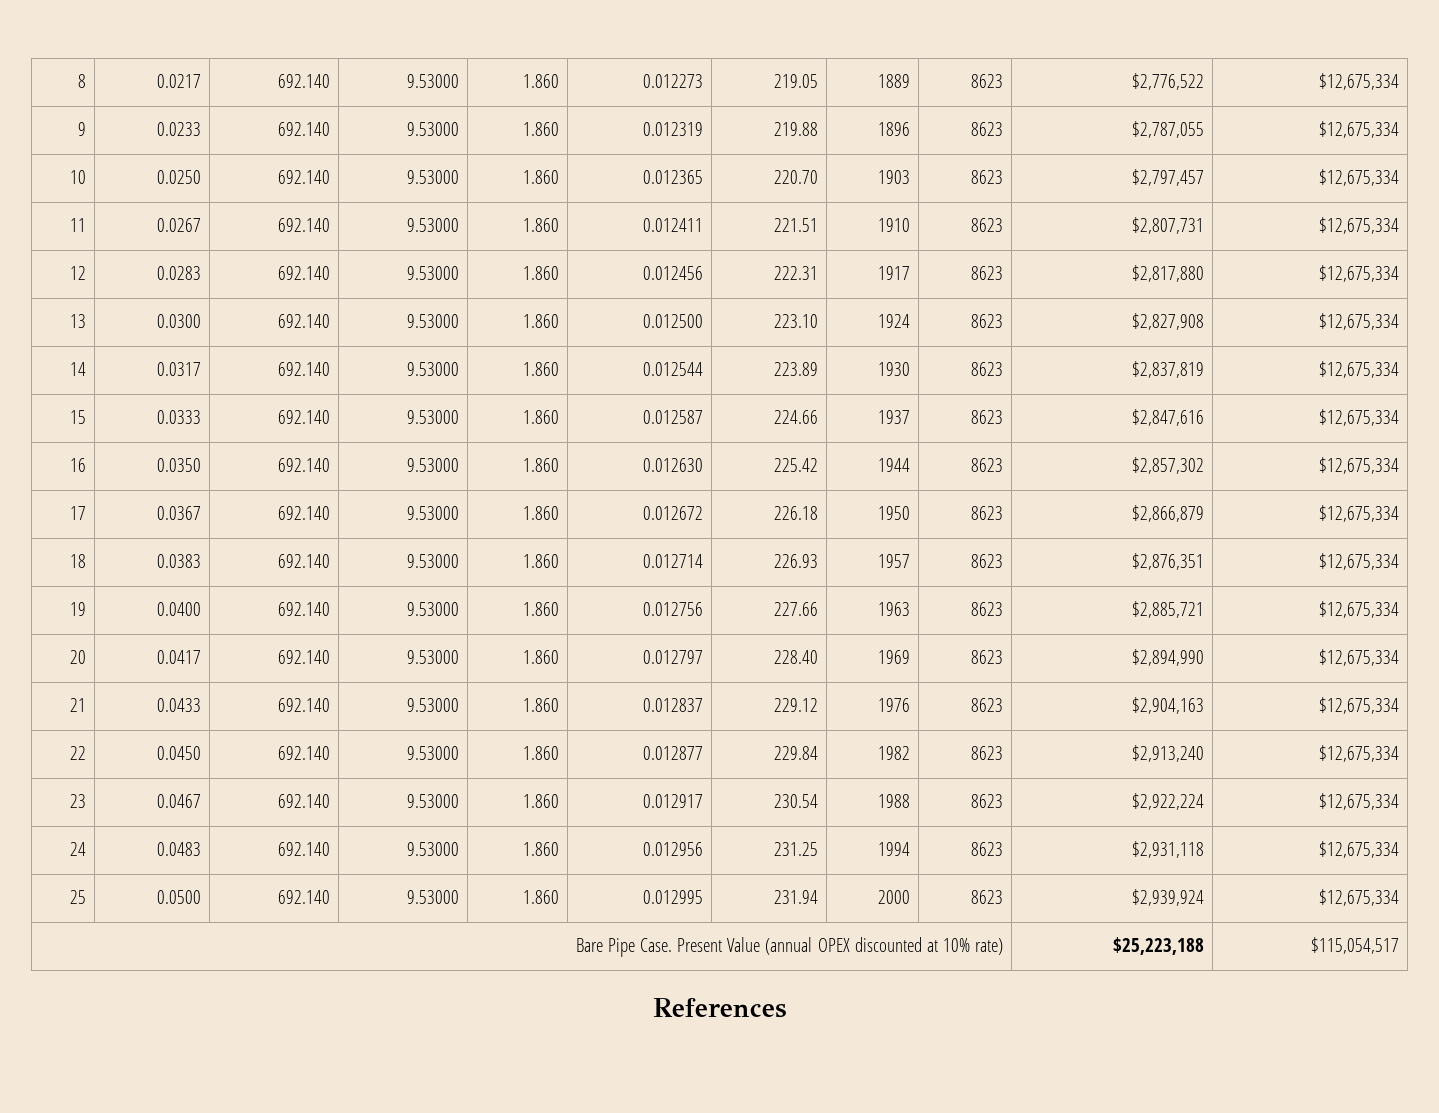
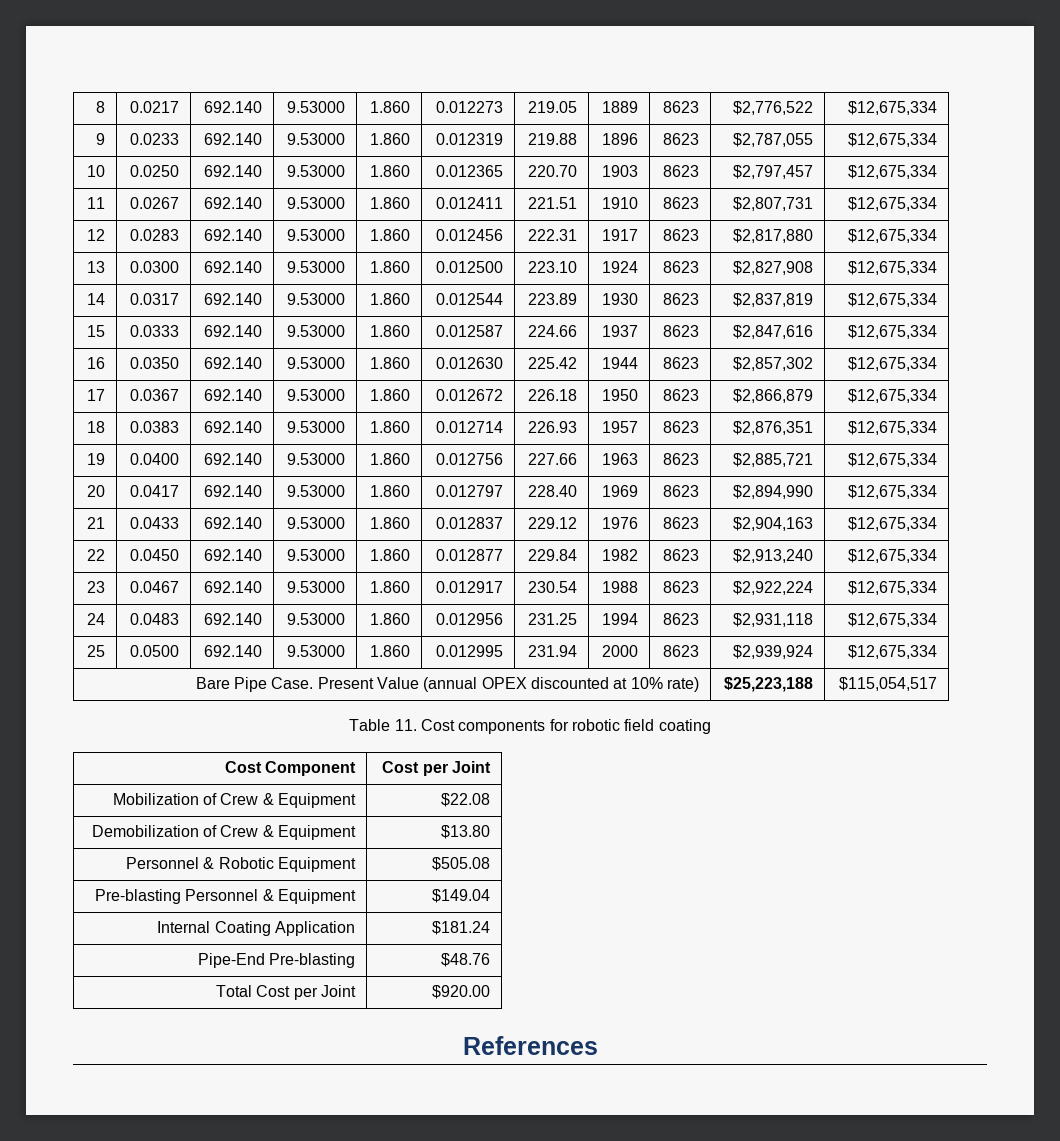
+ Table 11. Cost components for robotic field coating
+ Cost Component | Cost per Joint
+ Mobilization of Crew & Equipment | $22.08
+ Demobilization of Crew & Equipment | $13.80
+ Personnel & Robotic Equipment | $505.08
+ Pre-blasting Personnel & Equipment | $149.04
+ Internal Coating Application | $181.24
+ Pipe-End Pre-blasting | $48.76
+ Total Cost per Joint | $920.00

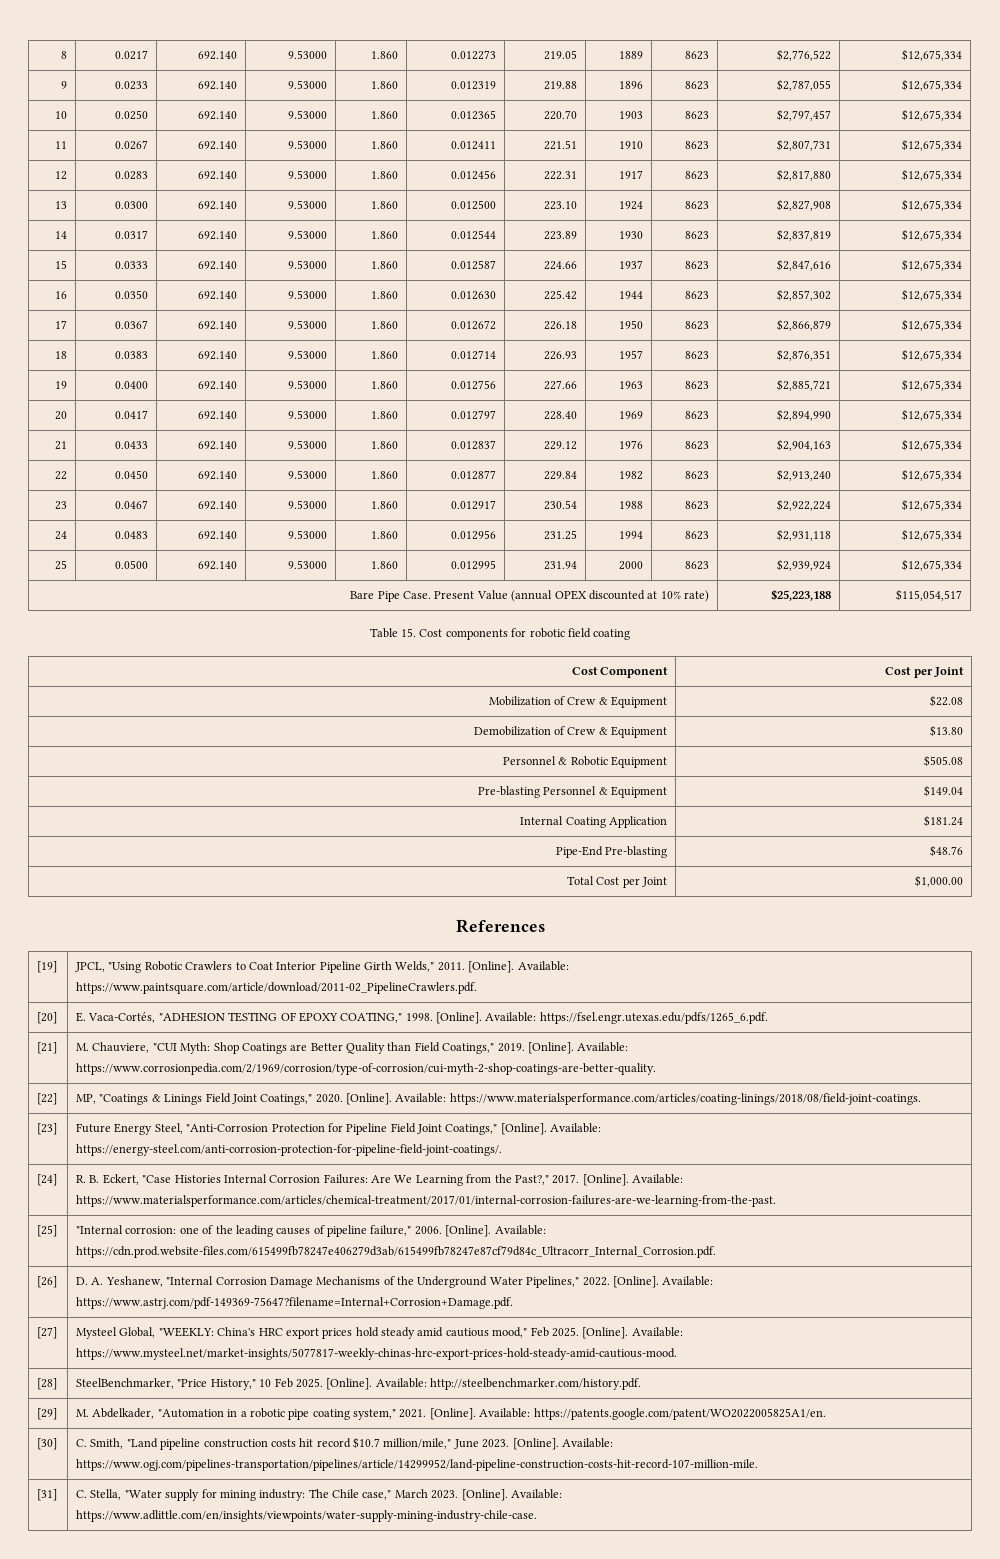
- Table 11. Cost components for robotic field coating
+ Table 15. Cost components for robotic field coating
- Total Cost per Joint | $920.00
+ Total Cost per Joint | $1,000.00
+ [19] | JPCL, "Using Robotic Crawlers to Coat Interior Pipeline Girth Welds," 2011. [Online]. Available: https://www.paintsquare.com/article/download/2011-02_PipelineCrawlers.pdf.
+ [20] | E. Vaca-Cortés, "ADHESION TESTING OF EPOXY COATING," 1998. [Online]. Available: https://fsel.engr.utexas.edu/pdfs/1265_6.pdf.
+ [21] | M. Chauviere, "CUI Myth: Shop Coatings are Better Quality than Field Coatings," 2019. [Online]. Available: https://www.corrosionpedia.com/2/1969/corrosion/type-of-corrosion/cui-myth-2-shop-coatings-are-better-quality.
+ [22] | MP, "Coatings & Linings Field Joint Coatings," 2020. [Online]. Available: https://www.materialsperformance.com/articles/coating-linings/2018/08/field-joint-coatings.
+ [23] | Future Energy Steel, "Anti-Corrosion Protection for Pipeline Field Joint Coatings," [Online]. Available: https://energy-steel.com/anti-corrosion-protection-for-pipeline-field-joint-coatings/.
+ [24] | R. B. Eckert, "Case Histories Internal Corrosion Failures: Are We Learning from the Past?," 2017. [Online]. Available: https://www.materialsperformance.com/articles/chemical-treatment/2017/01/internal-corrosion-failures-are-we-learning-from-the-past.
+ [25] | "Internal corrosion: one of the leading causes of pipeline failure," 2006. [Online]. Available: https://cdn.prod.website-files.com/615499fb78247e406279d3ab/615499fb78247e87cf79d84c_Ultracorr_Internal_Corrosion.pdf.
+ [26] | D. A. Yeshanew, "Internal Corrosion Damage Mechanisms of the Underground Water Pipelines," 2022. [Online]. Available: https://www.astrj.com/pdf-149369-75647?filename=Internal+Corrosion+Damage.pdf.
+ [27] | Mysteel Global, "WEEKLY: China's HRC export prices hold steady amid cautious mood," Feb 2025. [Online]. Available: https://www.mysteel.net/market-insights/5077817-weekly-chinas-hrc-export-prices-hold-steady-amid-cautious-mood.
+ [28] | SteelBenchmarker, "Price History," 10 Feb 2025. [Online]. Available: http://steelbenchmarker.com/history.pdf.
+ [29] | M. Abdelkader, "Automation in a robotic pipe coating system," 2021. [Online]. Available: https://patents.google.com/patent/WO2022005825A1/en.
+ [30] | C. Smith, "Land pipeline construction costs hit record $10.7 million/mile," June 2023. [Online]. Available: https://www.ogj.com/pipelines-transportation/pipelines/article/14299952/land-pipeline-construction-costs-hit-record-107-million-mile.
+ [31] | C. Stella, "Water supply for mining industry: The Chile case," March 2023. [Online]. Available: https://www.adlittle.com/en/insights/viewpoints/water-supply-mining-industry-chile-case.

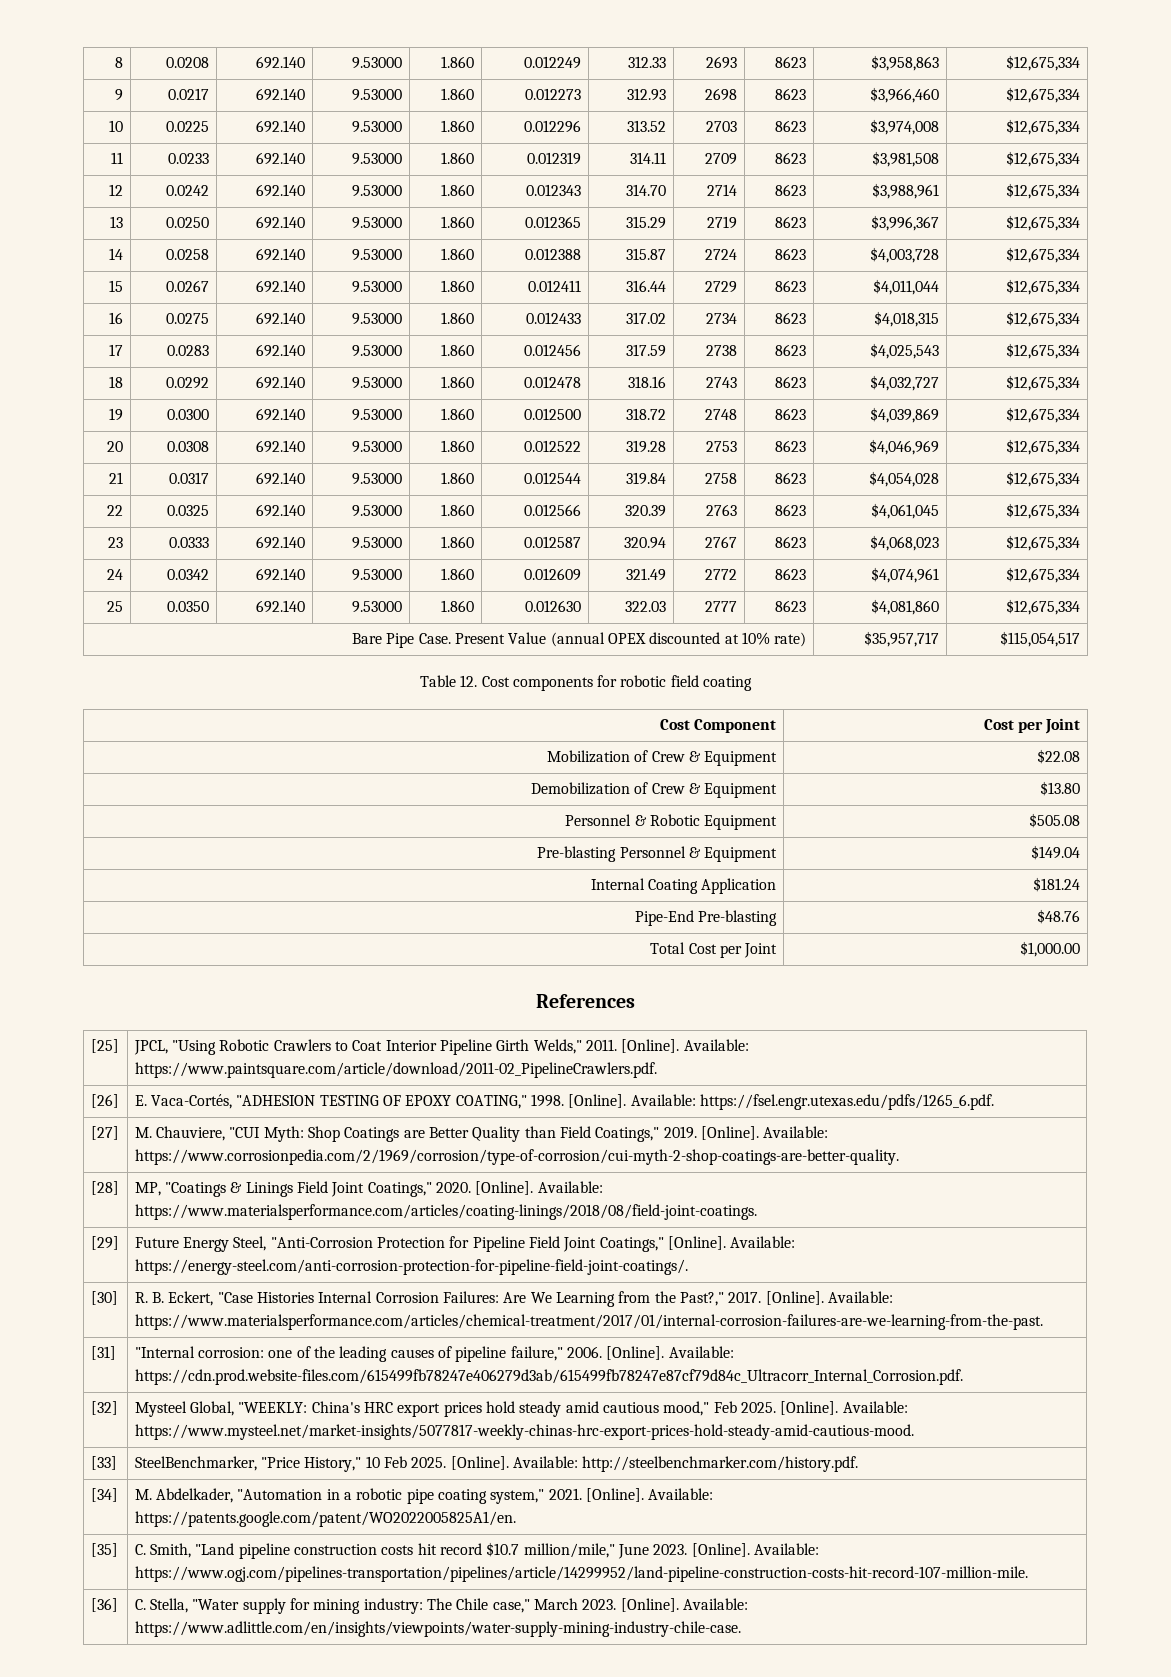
- 8 | 0.0217 | 692.140 | 9.53000 | 1.860 | 0.012273 | 219.05 | 1889 | 8623 | $2,776,522 | $12,675,334
- 9 | 0.0233 | 692.140 | 9.53000 | 1.860 | 0.012319 | 219.88 | 1896 | 8623 | $2,787,055 | $12,675,334
- 10 | 0.0250 | 692.140 | 9.53000 | 1.860 | 0.012365 | 220.70 | 1903 | 8623 | $2,797,457 | $12,675,334
- 11 | 0.0267 | 692.140 | 9.53000 | 1.860 | 0.012411 | 221.51 | 1910 | 8623 | $2,807,731 | $12,675,334
- 12 | 0.0283 | 692.140 | 9.53000 | 1.860 | 0.012456 | 222.31 | 1917 | 8623 | $2,817,880 | $12,675,334
- 13 | 0.0300 | 692.140 | 9.53000 | 1.860 | 0.012500 | 223.10 | 1924 | 8623 | $2,827,908 | $12,675,334
- 14 | 0.0317 | 692.140 | 9.53000 | 1.860 | 0.012544 | 223.89 | 1930 | 8623 | $2,837,819 | $12,675,334
- 15 | 0.0333 | 692.140 | 9.53000 | 1.860 | 0.012587 | 224.66 | 1937 | 8623 | $2,847,616 | $12,675,334
- 16 | 0.0350 | 692.140 | 9.53000 | 1.860 | 0.012630 | 225.42 | 1944 | 8623 | $2,857,302 | $12,675,334
- 17 | 0.0367 | 692.140 | 9.53000 | 1.860 | 0.012672 | 226.18 | 1950 | 8623 | $2,866,879 | $12,675,334
- 18 | 0.0383 | 692.140 | 9.53000 | 1.860 | 0.012714 | 226.93 | 1957 | 8623 | $2,876,351 | $12,675,334
- 19 | 0.0400 | 692.140 | 9.53000 | 1.860 | 0.012756 | 227.66 | 1963 | 8623 | $2,885,721 | $12,675,334
- 20 | 0.0417 | 692.140 | 9.53000 | 1.860 | 0.012797 | 228.40 | 1969 | 8623 | $2,894,990 | $12,675,334
- 21 | 0.0433 | 692.140 | 9.53000 | 1.860 | 0.012837 | 229.12 | 1976 | 8623 | $2,904,163 | $12,675,334
- 22 | 0.0450 | 692.140 | 9.53000 | 1.860 | 0.012877 | 229.84 | 1982 | 8623 | $2,913,240 | $12,675,334
- 23 | 0.0467 | 692.140 | 9.53000 | 1.860 | 0.012917 | 230.54 | 1988 | 8623 | $2,922,224 | $12,675,334
- 24 | 0.0483 | 692.140 | 9.53000 | 1.860 | 0.012956 | 231.25 | 1994 | 8623 | $2,931,118 | $12,675,334
- 25 | 0.0500 | 692.140 | 9.53000 | 1.860 | 0.012995 | 231.94 | 2000 | 8623 | $2,939,924 | $12,675,334
+ 8 | 0.0208 | 692.140 | 9.53000 | 1.860 | 0.012249 | 312.33 | 2693 | 8623 | $3,958,863 | $12,675,334
+ 9 | 0.0217 | 692.140 | 9.53000 | 1.860 | 0.012273 | 312.93 | 2698 | 8623 | $3,966,460 | $12,675,334
+ 10 | 0.0225 | 692.140 | 9.53000 | 1.860 | 0.012296 | 313.52 | 2703 | 8623 | $3,974,008 | $12,675,334
+ 11 | 0.0233 | 692.140 | 9.53000 | 1.860 | 0.012319 | 314.11 | 2709 | 8623 | $3,981,508 | $12,675,334
+ 12 | 0.0242 | 692.140 | 9.53000 | 1.860 | 0.012343 | 314.70 | 2714 | 8623 | $3,988,961 | $12,675,334
+ 13 | 0.0250 | 692.140 | 9.53000 | 1.860 | 0.012365 | 315.29 | 2719 | 8623 | $3,996,367 | $12,675,334
+ 14 | 0.0258 | 692.140 | 9.53000 | 1.860 | 0.012388 | 315.87 | 2724 | 8623 | $4,003,728 | $12,675,334
+ 15 | 0.0267 | 692.140 | 9.53000 | 1.860 | 0.012411 | 316.44 | 2729 | 8623 | $4,011,044 | $12,675,334
+ 16 | 0.0275 | 692.140 | 9.53000 | 1.860 | 0.012433 | 317.02 | 2734 | 8623 | $4,018,315 | $12,675,334
+ 17 | 0.0283 | 692.140 | 9.53000 | 1.860 | 0.012456 | 317.59 | 2738 | 8623 | $4,025,543 | $12,675,334
+ 18 | 0.0292 | 692.140 | 9.53000 | 1.860 | 0.012478 | 318.16 | 2743 | 8623 | $4,032,727 | $12,675,334
+ 19 | 0.0300 | 692.140 | 9.53000 | 1.860 | 0.012500 | 318.72 | 2748 | 8623 | $4,039,869 | $12,675,334
+ 20 | 0.0308 | 692.140 | 9.53000 | 1.860 | 0.012522 | 319.28 | 2753 | 8623 | $4,046,969 | $12,675,334
+ 21 | 0.0317 | 692.140 | 9.53000 | 1.860 | 0.012544 | 319.84 | 2758 | 8623 | $4,054,028 | $12,675,334
+ 22 | 0.0325 | 692.140 | 9.53000 | 1.860 | 0.012566 | 320.39 | 2763 | 8623 | $4,061,045 | $12,675,334
+ 23 | 0.0333 | 692.140 | 9.53000 | 1.860 | 0.012587 | 320.94 | 2767 | 8623 | $4,068,023 | $12,675,334
+ 24 | 0.0342 | 692.140 | 9.53000 | 1.860 | 0.012609 | 321.49 | 2772 | 8623 | $4,074,961 | $12,675,334
+ 25 | 0.0350 | 692.140 | 9.53000 | 1.860 | 0.012630 | 322.03 | 2777 | 8623 | $4,081,860 | $12,675,334
- Bare Pipe Case. Present Value (annual OPEX discounted at 10% rate) | $25,223,188 | $115,054,517
+ Bare Pipe Case. Present Value (annual OPEX discounted at 10% rate) | $35,957,717 | $115,054,517
- Table 15. Cost components for robotic field coating
+ Table 12. Cost components for robotic field coating
- [19] | JPCL, "Using Robotic Crawlers to Coat Interior Pipeline Girth Welds," 2011. [Online]. Available: https://www.paintsquare.com/article/download/2011-02_PipelineCrawlers.pdf.
+ [25] | JPCL, "Using Robotic Crawlers to Coat Interior Pipeline Girth Welds," 2011. [Online]. Available: https://www.paintsquare.com/article/download/2011-02_PipelineCrawlers.pdf.
- [20] | E. Vaca-Cortés, "ADHESION TESTING OF EPOXY COATING," 1998. [Online]. Available: https://fsel.engr.utexas.edu/pdfs/1265_6.pdf.
+ [26] | E. Vaca-Cortés, "ADHESION TESTING OF EPOXY COATING," 1998. [Online]. Available: https://fsel.engr.utexas.edu/pdfs/1265_6.pdf.
- [21] | M. Chauviere, "CUI Myth: Shop Coatings are Better Quality than Field Coatings," 2019. [Online]. Available: https://www.corrosionpedia.com/2/1969/corrosion/type-of-corrosion/cui-myth-2-shop-coatings-are-better-quality.
+ [27] | M. Chauviere, "CUI Myth: Shop Coatings are Better Quality than Field Coatings," 2019. [Online]. Available: https://www.corrosionpedia.com/2/1969/corrosion/type-of-corrosion/cui-myth-2-shop-coatings-are-better-quality.
- [22] | MP, "Coatings & Linings Field Joint Coatings," 2020. [Online]. Available: https://www.materialsperformance.com/articles/coating-linings/2018/08/field-joint-coatings.
+ [28] | MP, "Coatings & Linings Field Joint Coatings," 2020. [Online]. Available: https://www.materialsperformance.com/articles/coating-linings/2018/08/field-joint-coatings.
- [23] | Future Energy Steel, "Anti-Corrosion Protection for Pipeline Field Joint Coatings," [Online]. Available: https://energy-steel.com/anti-corrosion-protection-for-pipeline-field-joint-coatings/.
+ [29] | Future Energy Steel, "Anti-Corrosion Protection for Pipeline Field Joint Coatings," [Online]. Available: https://energy-steel.com/anti-corrosion-protection-for-pipeline-field-joint-coatings/.
- [24] | R. B. Eckert, "Case Histories Internal Corrosion Failures: Are We Learning from the Past?," 2017. [Online]. Available: https://www.materialsperformance.com/articles/chemical-treatment/2017/01/internal-corrosion-failures-are-we-learning-from-the-past.
+ [30] | R. B. Eckert, "Case Histories Internal Corrosion Failures: Are We Learning from the Past?," 2017. [Online]. Available: https://www.materialsperformance.com/articles/chemical-treatment/2017/01/internal-corrosion-failures-are-we-learning-from-the-past.
- [25] | "Internal corrosion: one of the leading causes of pipeline failure," 2006. [Online]. Available: https://cdn.prod.website-files.com/615499fb78247e406279d3ab/615499fb78247e87cf79d84c_Ultracorr_Internal_Corrosion.pdf.
+ [31] | "Internal corrosion: one of the leading causes of pipeline failure," 2006. [Online]. Available: https://cdn.prod.website-files.com/615499fb78247e406279d3ab/615499fb78247e87cf79d84c_Ultracorr_Internal_Corrosion.pdf.
- [26] | D. A. Yeshanew, "Internal Corrosion Damage Mechanisms of the Underground Water Pipelines," 2022. [Online]. Available: https://www.astrj.com/pdf-149369-75647?filename=Internal+Corrosion+Damage.pdf.
- [27] | Mysteel Global, "WEEKLY: China's HRC export prices hold steady amid cautious mood," Feb 2025. [Online]. Available: https://www.mysteel.net/market-insights/5077817-weekly-chinas-hrc-export-prices-hold-steady-amid-cautious-mood.
+ [32] | Mysteel Global, "WEEKLY: China's HRC export prices hold steady amid cautious mood," Feb 2025. [Online]. Available: https://www.mysteel.net/market-insights/5077817-weekly-chinas-hrc-export-prices-hold-steady-amid-cautious-mood.
- [28] | SteelBenchmarker, "Price History," 10 Feb 2025. [Online]. Available: http://steelbenchmarker.com/history.pdf.
+ [33] | SteelBenchmarker, "Price History," 10 Feb 2025. [Online]. Available: http://steelbenchmarker.com/history.pdf.
- [29] | M. Abdelkader, "Automation in a robotic pipe coating system," 2021. [Online]. Available: https://patents.google.com/patent/WO2022005825A1/en.
+ [34] | M. Abdelkader, "Automation in a robotic pipe coating system," 2021. [Online]. Available: https://patents.google.com/patent/WO2022005825A1/en.
- [30] | C. Smith, "Land pipeline construction costs hit record $10.7 million/mile," June 2023. [Online]. Available: https://www.ogj.com/pipelines-transportation/pipelines/article/14299952/land-pipeline-construction-costs-hit-record-107-million-mile.
+ [35] | C. Smith, "Land pipeline construction costs hit record $10.7 million/mile," June 2023. [Online]. Available: https://www.ogj.com/pipelines-transportation/pipelines/article/14299952/land-pipeline-construction-costs-hit-record-107-million-mile.
- [31] | C. Stella, "Water supply for mining industry: The Chile case," March 2023. [Online]. Available: https://www.adlittle.com/en/insights/viewpoints/water-supply-mining-industry-chile-case.
+ [36] | C. Stella, "Water supply for mining industry: The Chile case," March 2023. [Online]. Available: https://www.adlittle.com/en/insights/viewpoints/water-supply-mining-industry-chile-case.

